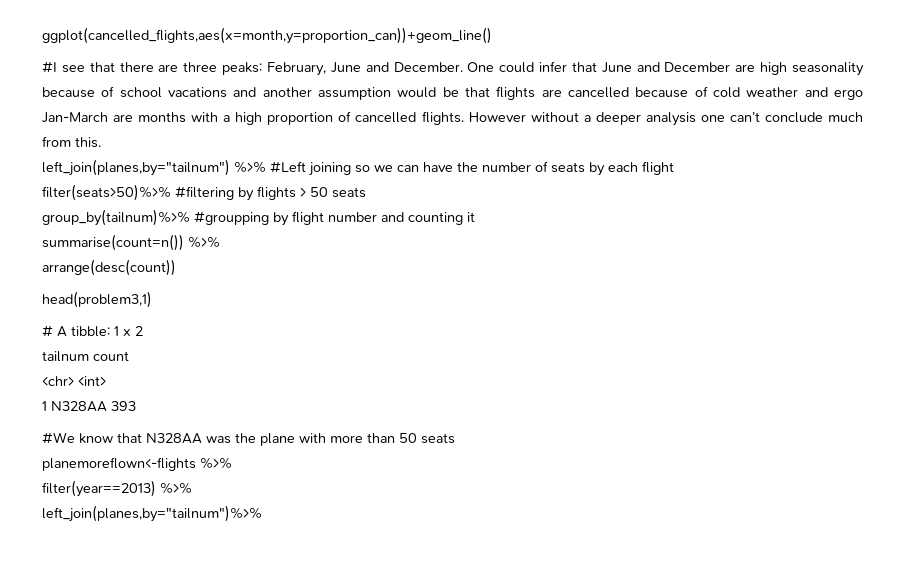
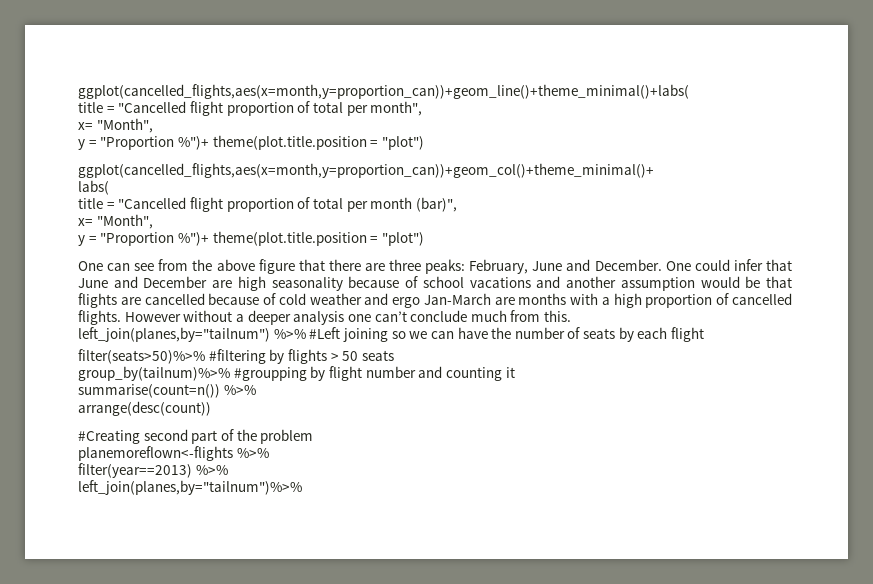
- ggplot(cancelled_flights,aes(x=month,y=proportion_can))+geom_line()
- #I see that there are three peaks: February, June and December.
+ ggplot(cancelled_flights,aes(x=month,y=proportion_can))+geom_line()+theme_minimal()+labs(
+ title = "Cancelled flight proportion of total per month",
+ x= "Month",
+ y = "Proportion %")+ theme(plot.title.position = "plot")
+ ggplot(cancelled_flights,aes(x=month,y=proportion_can))+geom_col()+theme_minimal()+
+ labs(
+ title = "Cancelled flight proportion of total per month (bar)",
+ x= "Month",
+ y = "Proportion %")+ theme(plot.title.position = "plot")
+ One can see from the above figure that there are three peaks: February, June and December.
- head(problem3,1)
- # A tibble: 1 x 2
- tailnum count
- <chr> <int>
- 1 N328AA 393
- #We know that N328AA was the plane with more than 50 seats
+ #Creating second part of the problem

